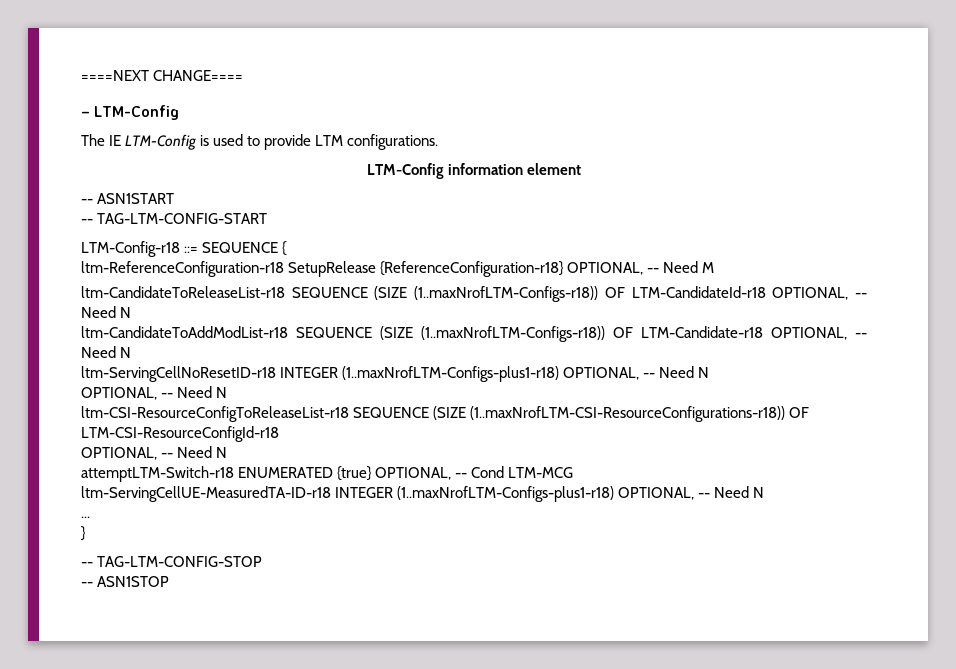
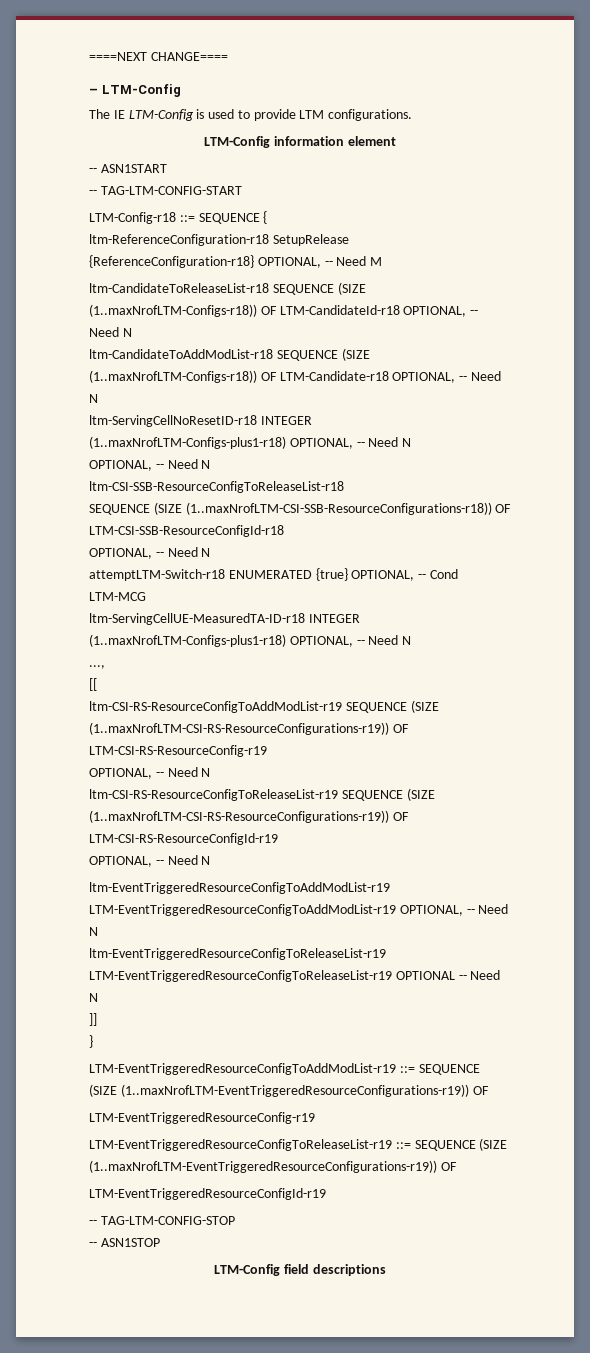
- ltm-CSI-ResourceConfigToReleaseList-r18 SEQUENCE (SIZE (1..maxNrofLTM-CSI-ResourceConfigurations-r18)) OF LTM-CSI-ResourceConfigId-r18
+ ltm-CSI-SSB-ResourceConfigToReleaseList-r18
+ SEQUENCE (SIZE (1..maxNrofLTM-CSI-SSB-ResourceConfigurations-r18)) OF LTM-CSI-SSB-ResourceConfigId-r18
- ...
+ ...,
+ [[
+ ltm-CSI-RS-ResourceConfigToAddModList-r19 SEQUENCE (SIZE (1..maxNrofLTM-CSI-RS-ResourceConfigurations-r19)) OF LTM-CSI-RS-ResourceConfig-r19
+ OPTIONAL, -- Need N
+ ltm-CSI-RS-ResourceConfigToReleaseList-r19 SEQUENCE (SIZE (1..maxNrofLTM-CSI-RS-ResourceConfigurations-r19)) OF LTM-CSI-RS-ResourceConfigId-r19
+ OPTIONAL, -- Need N
+ ltm-EventTriggeredResourceConfigToAddModList-r19 LTM-EventTriggeredResourceConfigToAddModList-r19 OPTIONAL, -- Need N
+ ltm-EventTriggeredResourceConfigToReleaseList-r19 LTM-EventTriggeredResourceConfigToReleaseList-r19 OPTIONAL -- Need N
+ ]]
  }
+ LTM-EventTriggeredResourceConfigToAddModList-r19 ::= SEQUENCE (SIZE (1..maxNrofLTM-EventTriggeredResourceConfigurations-r19)) OF
+ LTM-EventTriggeredResourceConfig-r19
+ LTM-EventTriggeredResourceConfigToReleaseList-r19 ::= SEQUENCE (SIZE (1..maxNrofLTM-EventTriggeredResourceConfigurations-r19)) OF
+ LTM-EventTriggeredResourceConfigId-r19
+ LTM-Config field descriptions

